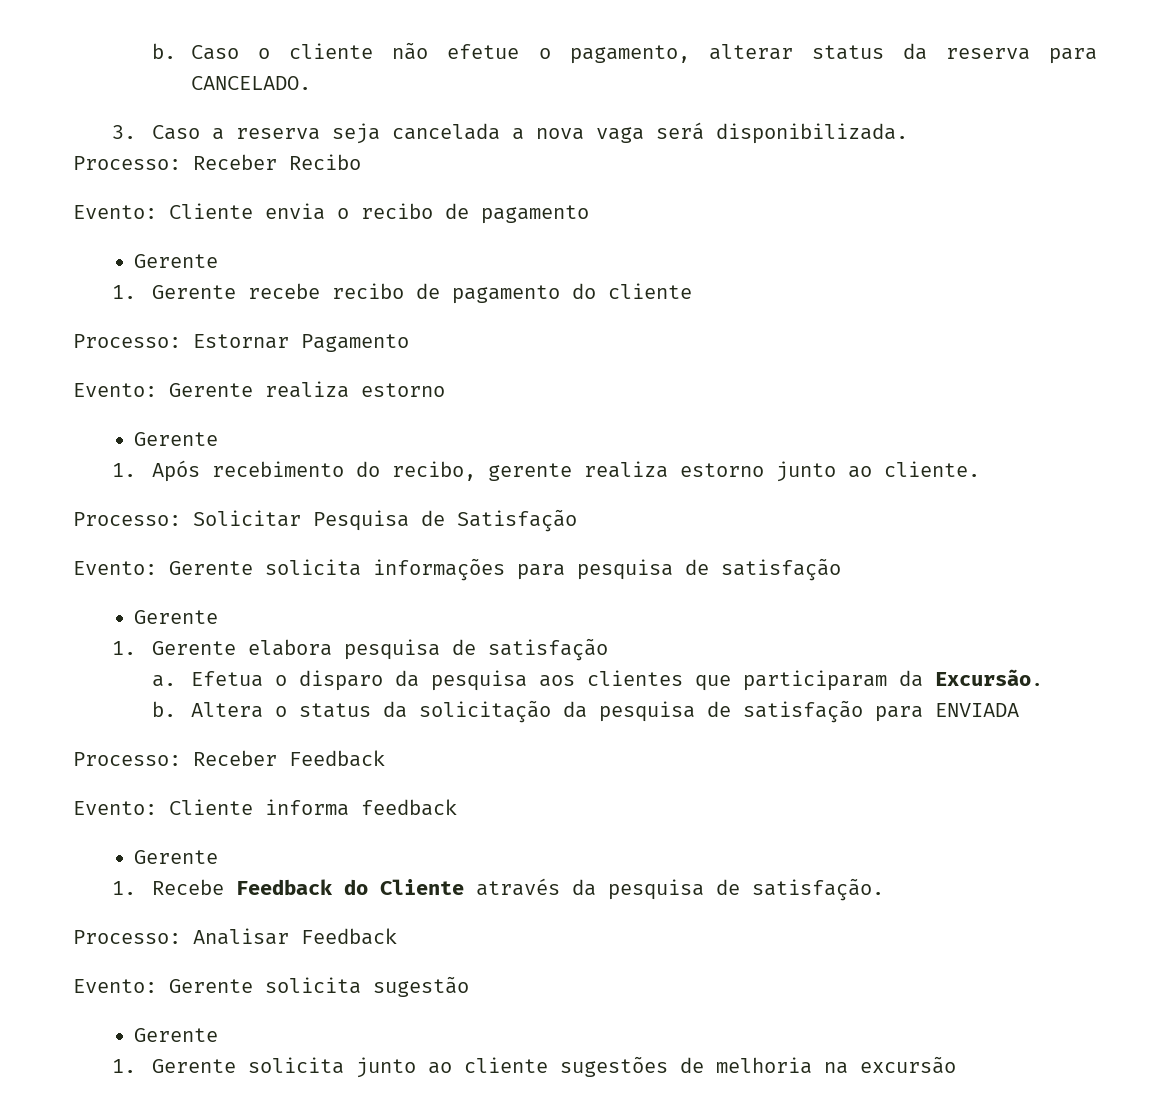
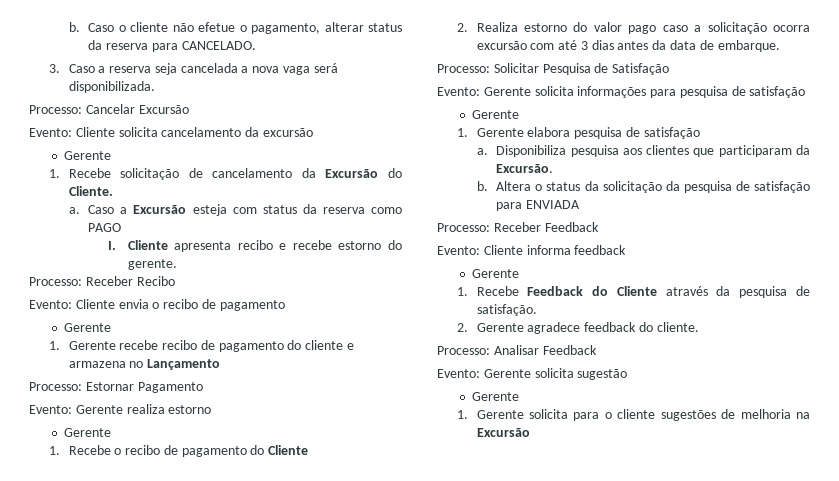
+ Processo: Cancelar Excursão
+ Evento: Cliente solicita cancelamento da excursão
+ Gerente
+ 1. Recebe solicitação de cancelamento da Excursão do Cliente.
+ a. Caso a Excursão esteja com status da reserva como PAGO
+ I. Cliente apresenta recibo e recebe estorno do gerente.
- 1. Gerente recebe recibo de pagamento do cliente
+ 1. Gerente recebe recibo de pagamento do cliente e armazena no Lançamento
- 1. Após recebimento do recibo, gerente realiza estorno junto ao cliente.
+ 1. Recebe o recibo de pagamento do Cliente
+ 2. Realiza estorno do valor pago caso a solicitação ocorra excursão com até 3 dias antes da data de embarque.
- Efetua o disparo da pesquisa aos clientes que participaram da Excursão.
+ Disponibiliza pesquisa aos clientes que participaram da Excursão.
+ 2. Gerente agradece feedback do cliente.
- 1. Gerente solicita junto ao cliente sugestões de melhoria na excursão
+ 1. Gerente solicita para o cliente sugestões de melhoria na Excursão

